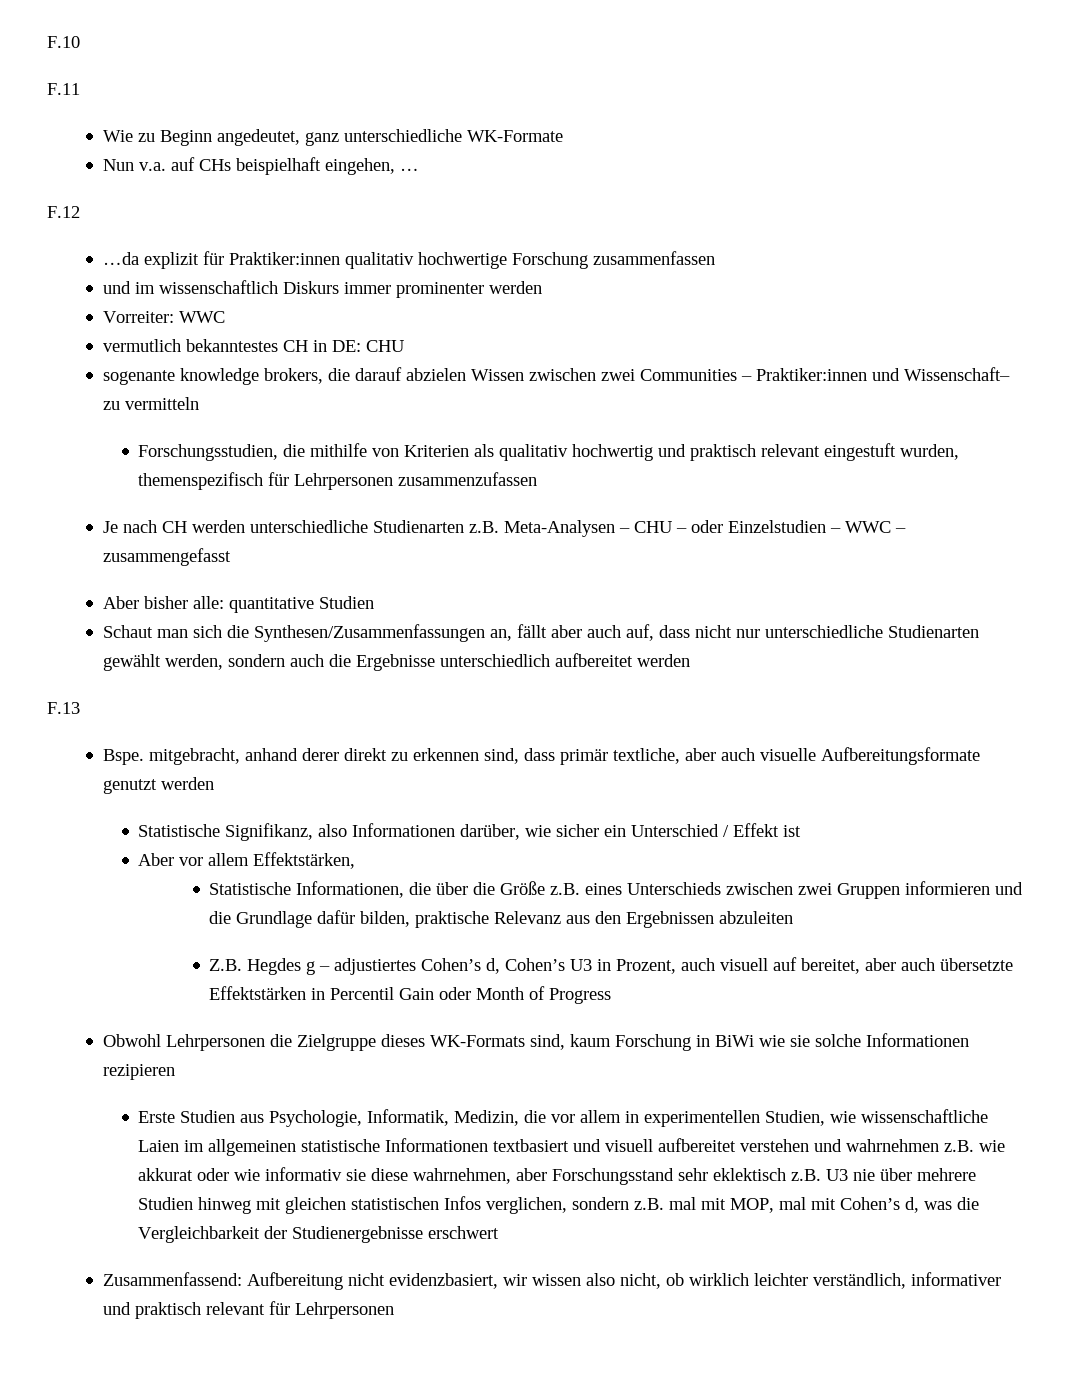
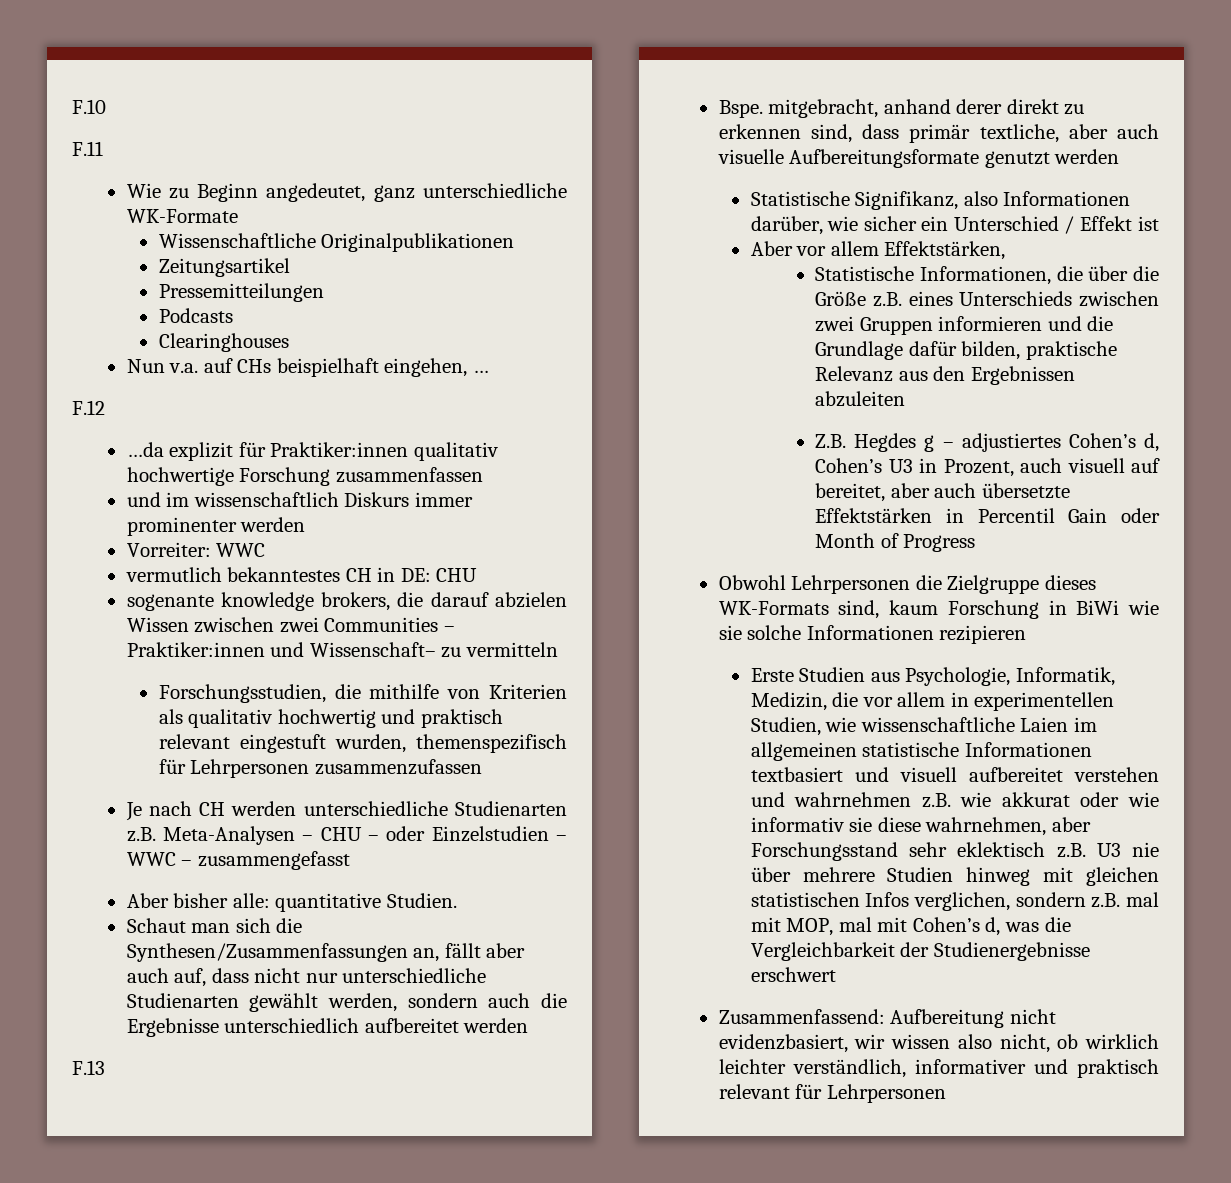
+ Wissenschaftliche Originalpublikationen
+ Zeitungsartikel
+ Pressemitteilungen
+ Podcasts
+ Clearinghouses
- Aber bisher alle: quantitative Studien
+ Aber bisher alle: quantitative Studien.

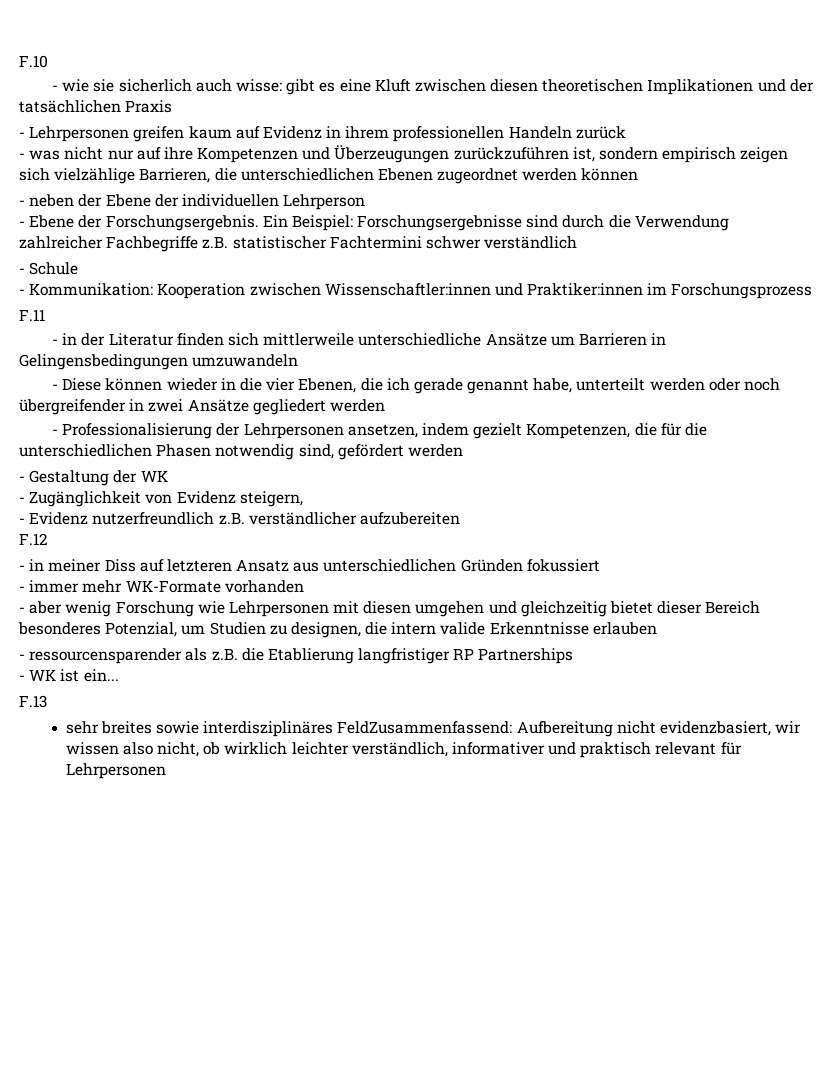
+ - wie sie sicherlich auch wisse: gibt es eine Kluft zwischen diesen theoretischen Implikationen und der tatsächlichen Praxis
+ - Lehrpersonen greifen kaum auf Evidenz in ihrem professionellen Handeln zurück
+ - was nicht nur auf ihre Kompetenzen und Überzeugungen zurückzuführen ist, sondern empirisch zeigen sich vielzählige Barrieren, die unterschiedlichen Ebenen zugeordnet werden können
+ - neben der Ebene der individuellen Lehrperson
+ - Ebene der Forschungsergebnis. Ein Beispiel: Forschungsergebnisse sind durch die Verwendung zahlreicher Fachbegriffe z.B. statistischer Fachtermini schwer verständlich
+ - Schule
+ - Kommunikation: Kooperation zwischen Wissenschaftler:innen und Praktiker:innen im Forschungsprozess
  F.11
- Wie zu Beginn angedeutet, ganz unterschiedliche WK-Formate
- Wissenschaftliche Originalpublikationen
- Zeitungsartikel
- Pressemitteilungen
- Podcasts
- Clearinghouses
- Nun v.a. auf CHs beispielhaft eingehen, …
+ - in der Literatur finden sich mittlerweile unterschiedliche Ansätze um Barrieren in Gelingensbedingungen umzuwandeln
+ - Diese können wieder in die vier Ebenen, die ich gerade genannt habe, unterteilt werden oder noch übergreifender in zwei Ansätze gegliedert werden
+ - Professionalisierung der Lehrpersonen ansetzen, indem gezielt Kompetenzen, die für die unterschiedlichen Phasen notwendig sind, gefördert werden
+ - Gestaltung der WK
+ - Zugänglichkeit von Evidenz steigern,
+ - Evidenz nutzerfreundlich z.B. verständlicher aufzubereiten
  F.12
- …da explizit für Praktiker:innen qualitativ hochwertige Forschung zusammenfassen
- und im wissenschaftlich Diskurs immer prominenter werden
- Vorreiter: WWC
- vermutlich bekanntestes CH in DE: CHU
- sogenante knowledge brokers, die darauf abzielen Wissen zwischen zwei Communities – Praktiker:innen und Wissenschaft– zu vermitteln
- Forschungsstudien, die mithilfe von Kriterien als qualitativ hochwertig und praktisch relevant eingestuft wurden, themenspezifisch für Lehrpersonen zusammenzufassen
- Je nach CH werden unterschiedliche Studienarten z.B. Meta-Analysen – CHU – oder Einzelstudien – WWC – zusammengefasst
- Aber bisher alle: quantitative Studien.
- Schaut man sich die Synthesen/Zusammenfassungen an, fällt aber auch auf, dass nicht nur unterschiedliche Studienarten gewählt werden, sondern auch die Ergebnisse unterschiedlich aufbereitet werden
+ - in meiner Diss auf letzteren Ansatz aus unterschiedlichen Gründen fokussiert
+ - immer mehr WK-Formate vorhanden
+ - aber wenig Forschung wie Lehrpersonen mit diesen umgehen und gleichzeitig bietet dieser Bereich besonderes Potenzial, um Studien zu designen, die intern valide Erkenntnisse erlauben
+ - ressourcensparender als z.B. die Etablierung langfristiger RP Partnerships
+ - WK ist ein...
  F.13
- Bspe. mitgebracht, anhand derer direkt zu erkennen sind, dass primär textliche, aber auch visuelle Aufbereitungsformate genutzt werden
- Statistische Signifikanz, also Informationen darüber, wie sicher ein Unterschied / Effekt ist
- Aber vor allem Effektstärken,
- Statistische Informationen, die über die Größe z.B. eines Unterschieds zwischen zwei Gruppen informieren und die Grundlage dafür bilden, praktische Relevanz aus den Ergebnissen abzuleiten
- Z.B. Hegdes g – adjustiertes Cohen’s d, Cohen’s U3 in Prozent, auch visuell auf bereitet, aber auch übersetzte Effektstärken in Percentil Gain oder Month of Progress
- Obwohl Lehrpersonen die Zielgruppe dieses WK-Formats sind, kaum Forschung in BiWi wie sie solche Informationen rezipieren
- Erste Studien aus Psychologie, Informatik, Medizin, die vor allem in experimentellen Studien, wie wissenschaftliche Laien im allgemeinen statistische Informationen textbasiert und visuell aufbereitet verstehen und wahrnehmen z.B. wie akkurat oder wie informativ sie diese wahrnehmen, aber Forschungsstand sehr eklektisch z.B. U3 nie über mehrere Studien hinweg mit gleichen statistischen Infos verglichen, sondern z.B. mal mit MOP, mal mit Cohen’s d, was die Vergleichbarkeit der Studienergebnisse erschwert
- Zusammenfassend: Aufbereitung nicht evidenzbasiert, wir wissen also nicht, ob wirklich leichter verständlich, informativer und praktisch relevant für Lehrpersonen
+ sehr breites sowie interdisziplinäres FeldZusammenfassend: Aufbereitung nicht evidenzbasiert, wir wissen also nicht, ob wirklich leichter verständlich, informativer und praktisch relevant für Lehrpersonen

